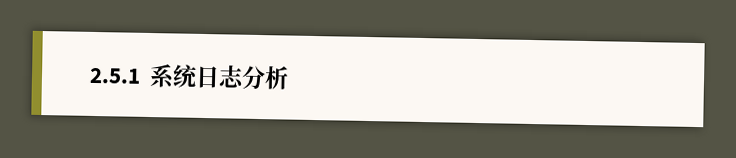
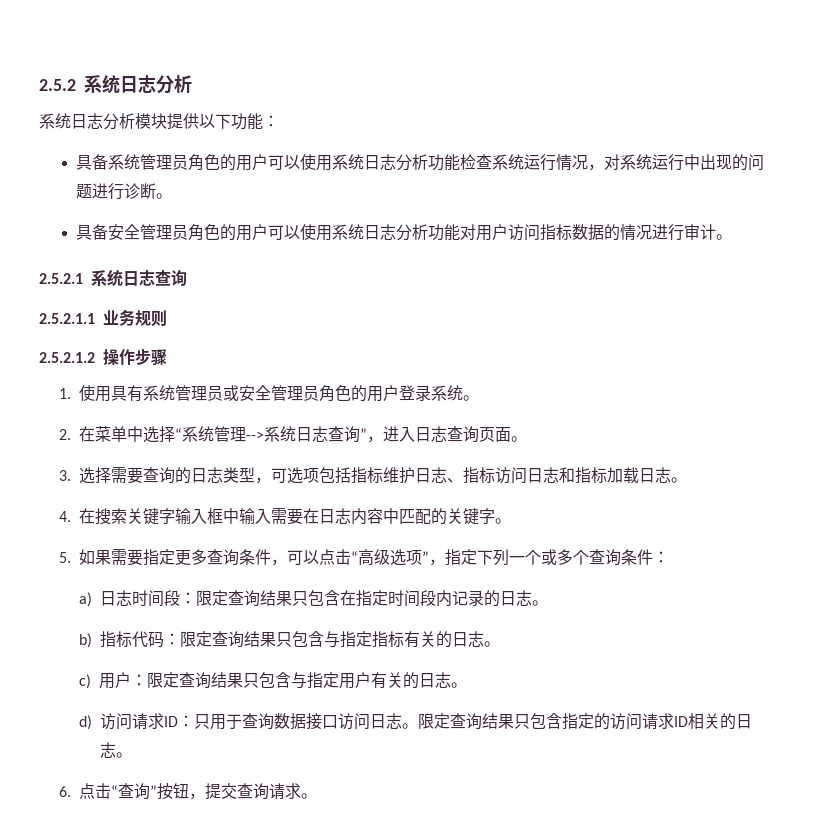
- 2.5.1系统日志分析
+ 2.5.2系统日志分析
+ 系统日志分析模块提供以下功能：
+ 具备系统管理员角色的用户可以使用系统日志分析功能检查系统运行情况，对系统运行中出现的问题进行诊断。
+ 具备安全管理员角色的用户可以使用系统日志分析功能对用户访问指标数据的情况进行审计。
+ 2.5.2.1系统日志查询
+ 2.5.2.1.1业务规则
+ 2.5.2.1.2操作步骤
+ 1.使用具有系统管理员或安全管理员角色的用户登录系统。
+ 2.在菜单中选择“系统管理-->系统日志查询”，进入日志查询页面。
+ 3.选择需要查询的日志类型，可选项包括指标维护日志、指标访问日志和指标加载日志。
+ 4.在搜索关键字输入框中输入需要在日志内容中匹配的关键字。
+ 5.如果需要指定更多查询条件，可以点击“高级选项”，指定下列一个或多个查询条件：
+ a)日志时间段：限定查询结果只包含在指定时间段内记录的日志。
+ b)指标代码：限定查询结果只包含与指定指标有关的日志。
+ c)用户：限定查询结果只包含与指定用户有关的日志。
+ d)访问请求ID：只用于查询数据接口访问日志。限定查询结果只包含指定的访问请求ID相关的日志。
+ 6.点击“查询”按钮，提交查询请求。

